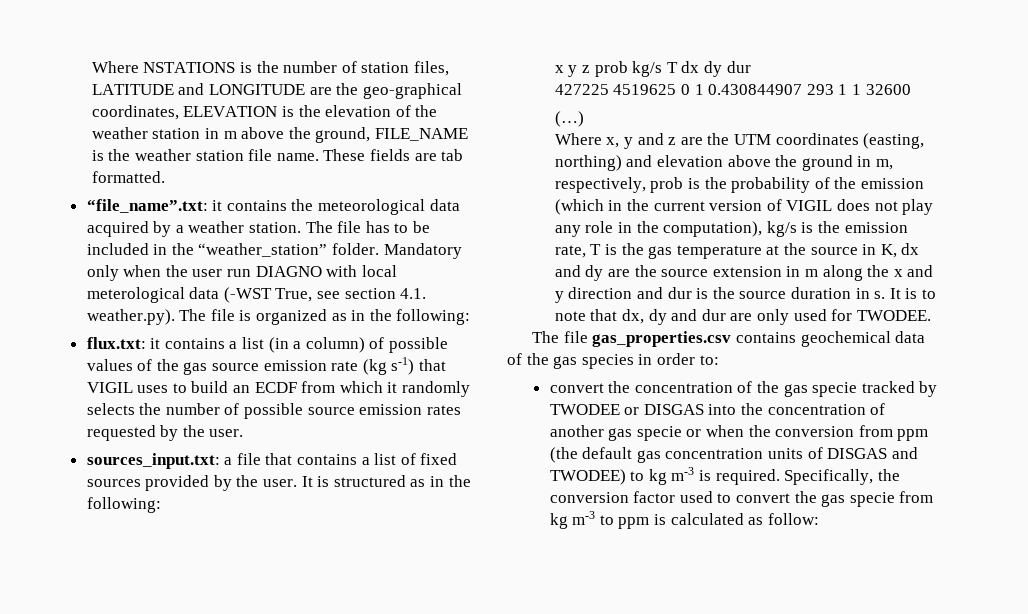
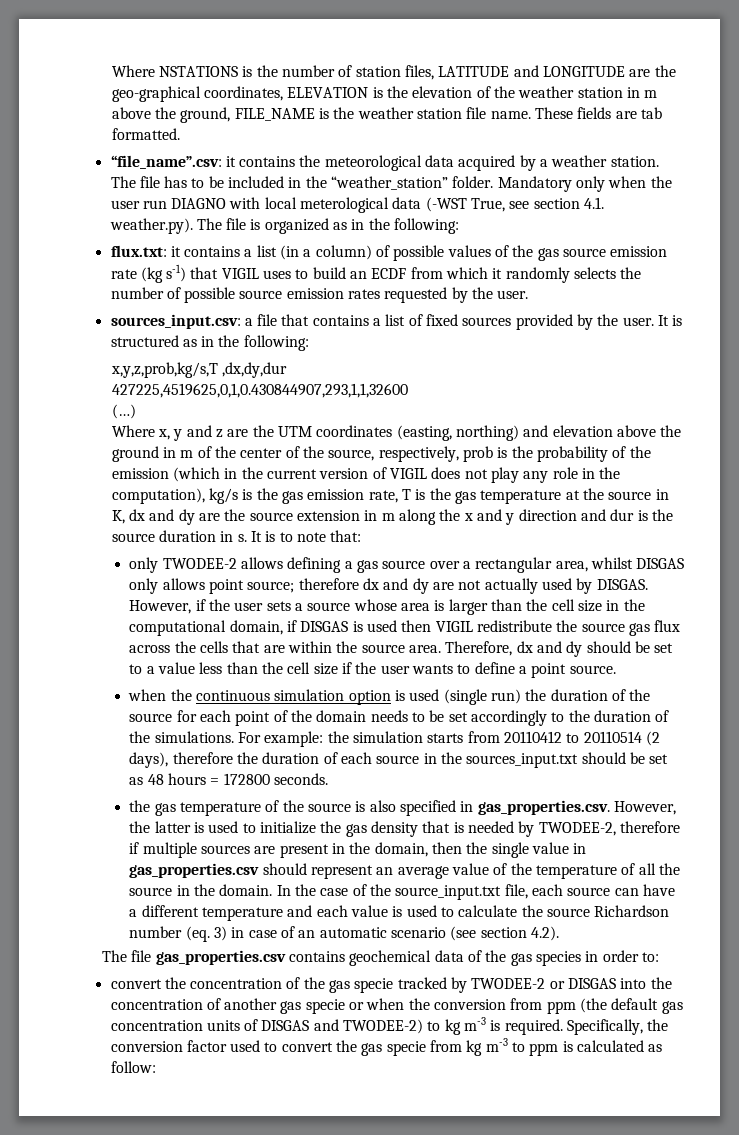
- “file_name”.txt: it contains the meteorological data acquired by a weather station.
+ “file_name”.csv: it contains the meteorological data acquired by a weather station.
- sources_input.txt: a file that contains a list of fixed sources provided by the user.
+ sources_input.csv: a file that contains a list of fixed sources provided by the user.
- x y z prob kg/s T dx dy dur
- 427225 4519625 0 1 0.430844907 293 1 1 32600
+ x,y,z,prob,kg/s,T ,dx,dy,dur
+ 427225,4519625,0,1,0.430844907,293,1,1,32600
- Where x, y and z are the UTM coordinates (easting, northing) and elevation above the ground in m, respectively, prob is the probability of the emission (which in the current version of VIGIL does not play any role in the computation), kg/s is the emission rate, T is the gas temperature at the source in K, dx and dy are the source extension in m along the x and y direction and dur is the source duration in s.
+ Where x, y and z are the UTM coordinates (easting, northing) and elevation above the ground in m of the center of the source, respectively, prob is the probability of the emission (which in the current version of VIGIL does not play any role in the computation), kg/s is the gas emission rate, T is the gas temperature at the source in K, dx and dy are the source extension in m along the x and y direction and dur is the source duration in s.
- It is to note that dx, dy and dur are only used for TWODEE.
+ It is to note that:
+ only TWODEE-2 allows defining a gas source over a rectangular area, whilst DISGAS only allows point source; therefore dx and dy are not actually used by DISGAS. However, if the user sets a source whose area is larger than the cell size in the computational domain, if DISGAS is used then VIGIL redistribute the source gas flux across the cells that are within the source area. Therefore, dx and dy should be set to a value less than the cell size if the user wants to define a point source.
+ when the continuous simulation option is used (single run) the duration of the source for each point of the domain needs to be set accordingly to the duration of the simulations. For example: the simulation starts from 20110412 to 20110514 (2 days), therefore the duration of each source in the sources_input.txt should be set as 48 hours = 172800 seconds.
+ the gas temperature of the source is also specified in gas_properties.csv. However, the latter is used to initialize the gas density that is needed by TWODEE-2, therefore if multiple sources are present in the domain, then the single value in gas_properties.csv should represent an average value of the temperature of all the source in the domain. In the case of the source_input.txt file, each source can have a different temperature and each value is used to calculate the source Richardson number (eq. 3) in case of an automatic scenario (see section 4.2).
- convert the concentration of the gas specie tracked by TWODEE or DISGAS into the concentration of another gas specie or when the conversion from ppm (the default gas concentration units of DISGAS and TWODEE) to kg m-3 is required.
+ convert the concentration of the gas specie tracked by TWODEE-2 or DISGAS into the concentration of another gas specie or when the conversion from ppm (the default gas concentration units of DISGAS and TWODEE-2) to kg m-3 is required.

